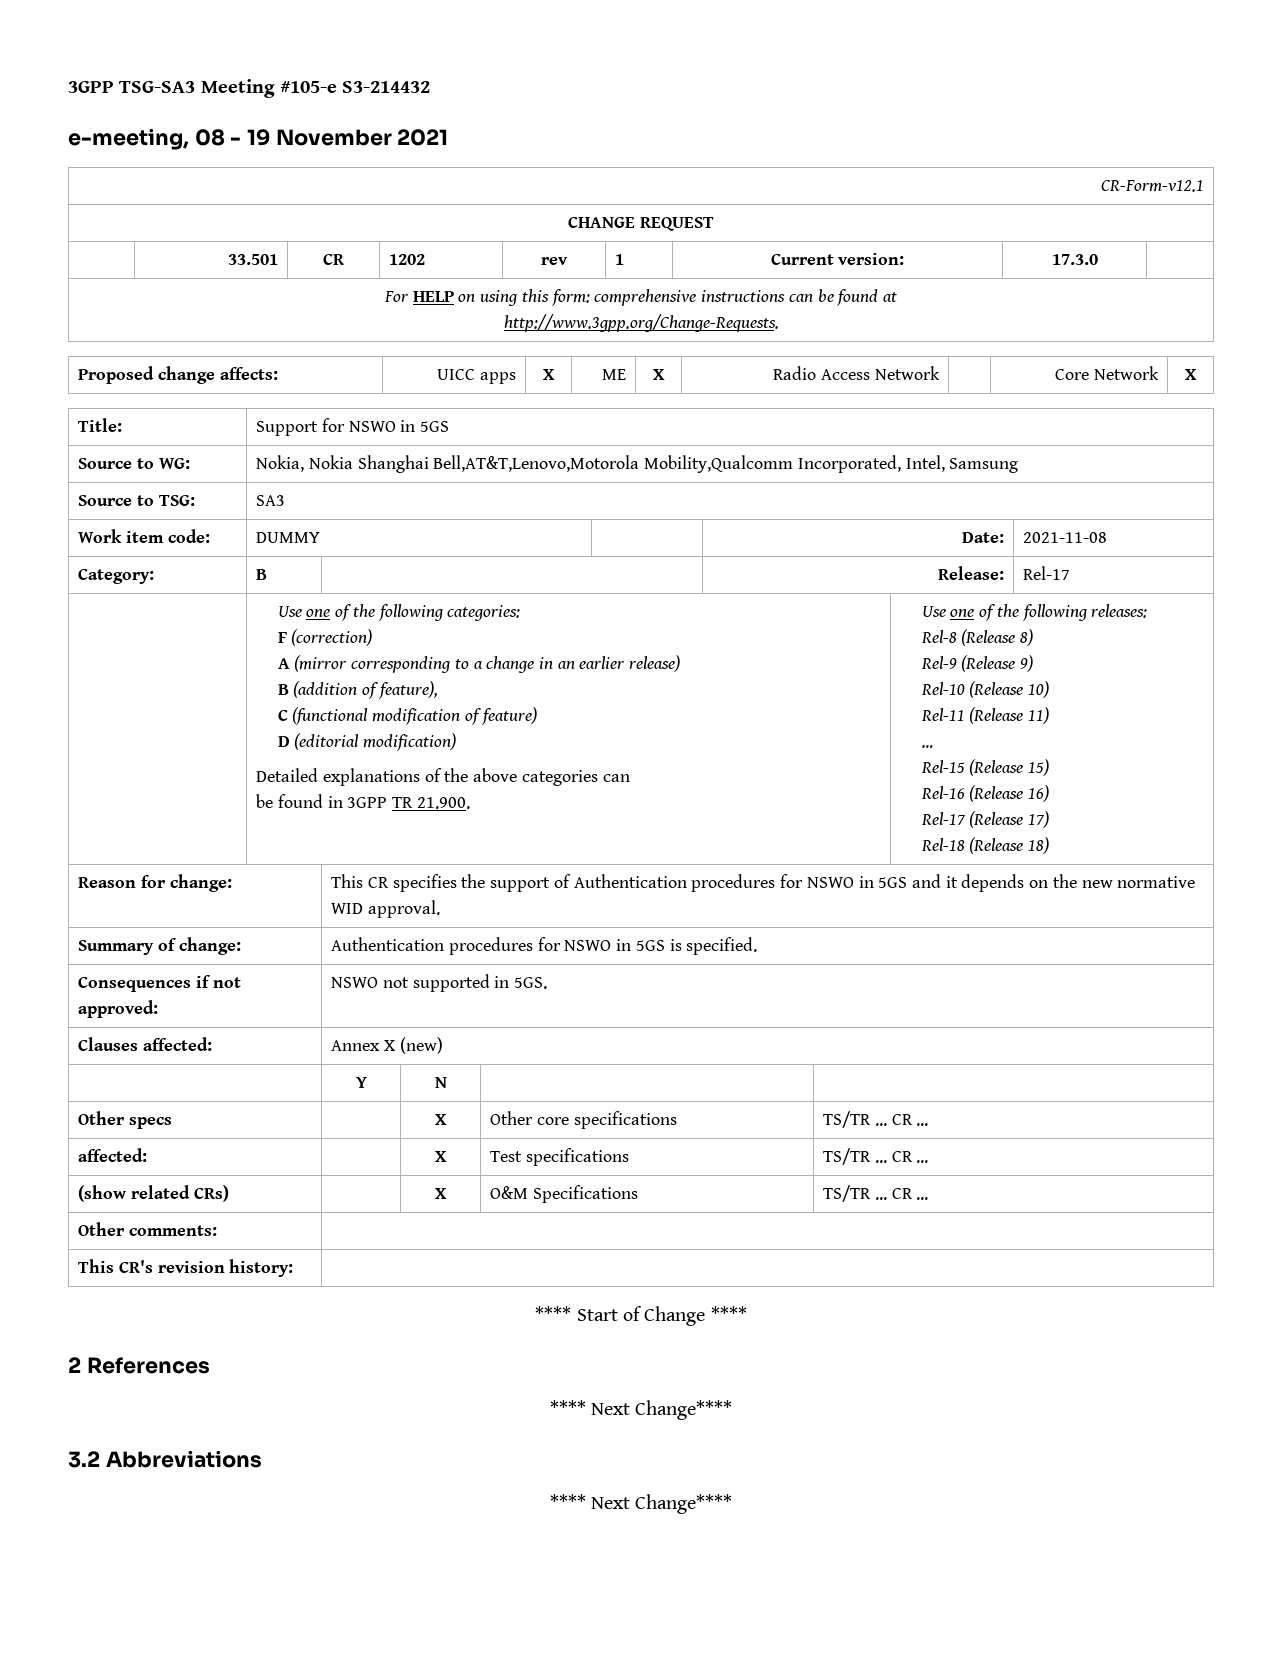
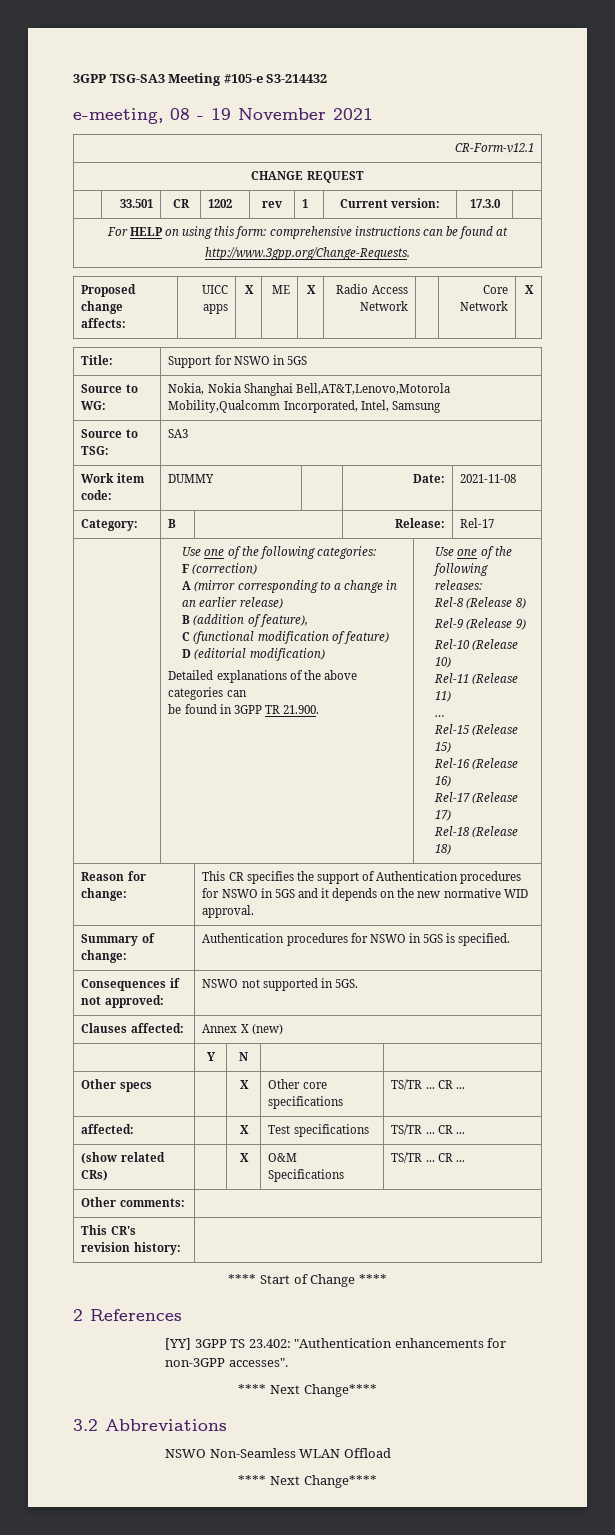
+ [YY] 3GPP TS 23.402: "Authentication enhancements for non-3GPP accesses".
+ NSWO Non-Seamless WLAN Offload

